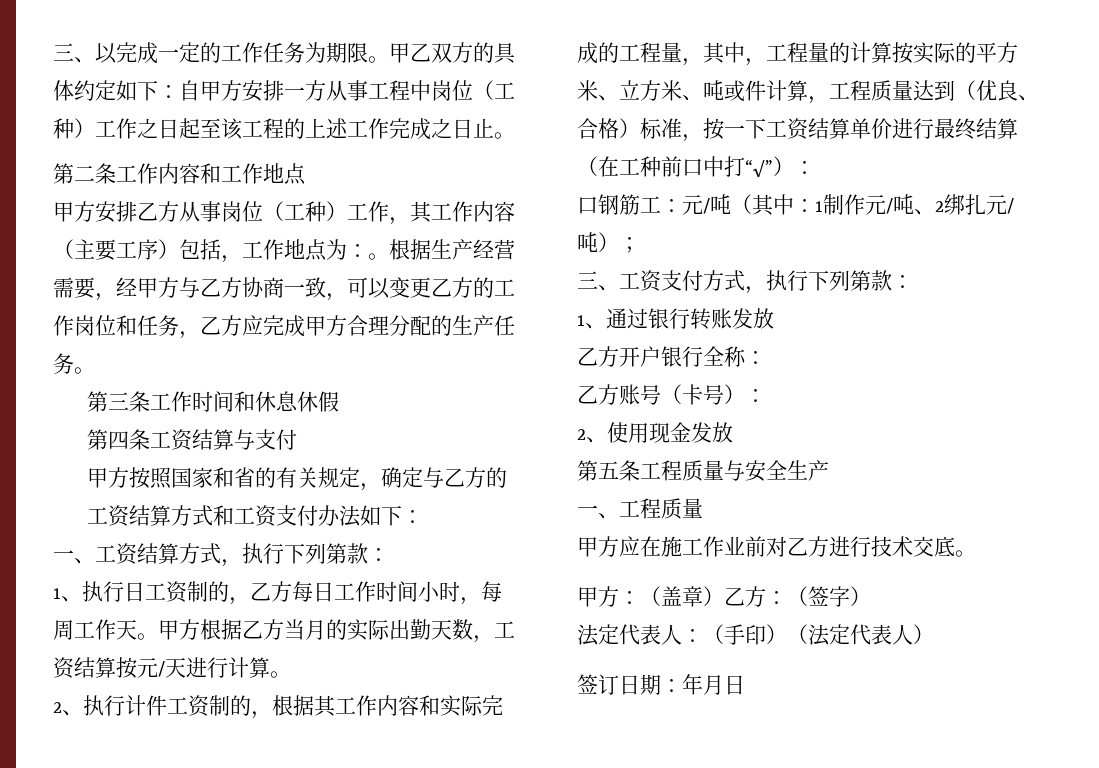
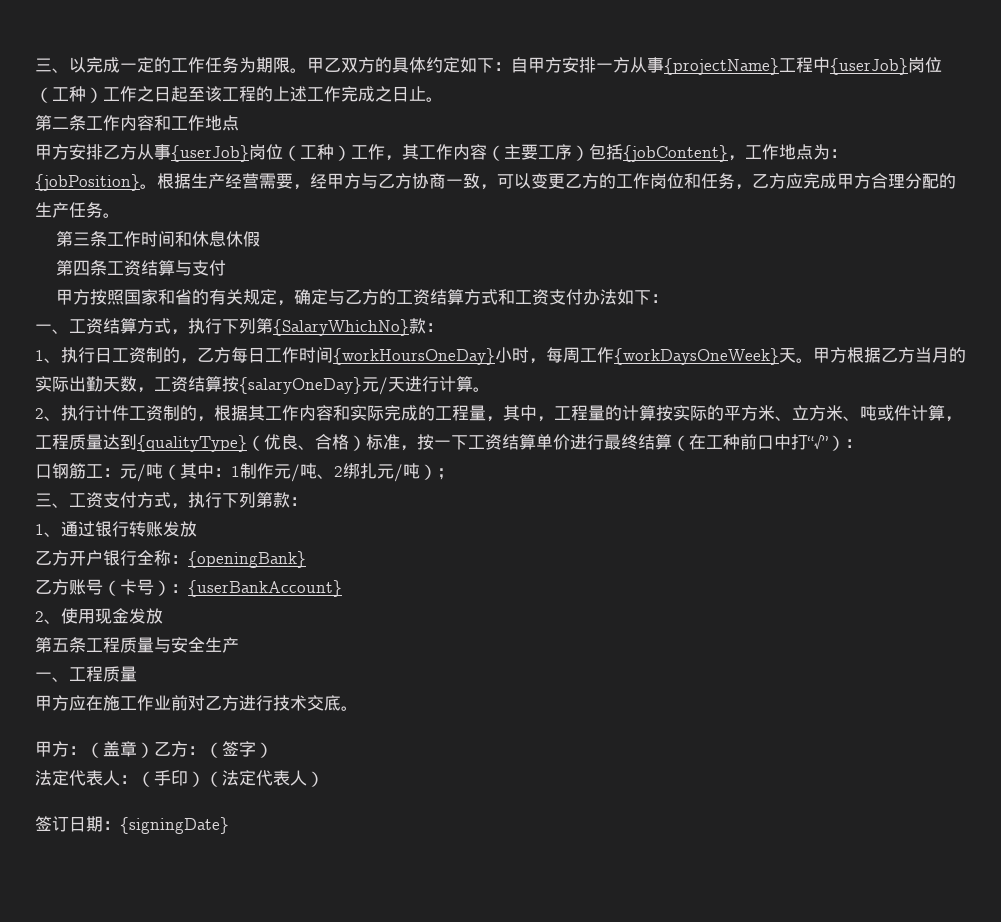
- 甲乙双方的具体约定如下：自甲方安排一方从事工程中岗位（工种）工作之日起至该工程的上述工作完成之日止。
+ 甲乙双方的具体约定如下：自甲方安排一方从事{projectName}工程中{userJob}岗位（工种）工作之日起至该工程的上述工作完成之日止。
- 甲方安排乙方从事岗位（工种）工作，其工作内容（主要工序）包括，工作地点为：。
+ 甲方安排乙方从事{userJob}岗位（工种）工作，其工作内容（主要工序）包括{jobContent}，工作地点为：{jobPosition}。
- 一、工资结算方式，执行下列第款：
+ 一、工资结算方式，执行下列第{SalaryWhichNo}款：
- 1、执行日工资制的，乙方每日工作时间小时，每周工作天。
+ 1、执行日工资制的，乙方每日工作时间{workHoursOneDay}小时，每周工作{workDaysOneWeek}天。
- 甲方根据乙方当月的实际出勤天数，工资结算按元/天进行计算。
+ 甲方根据乙方当月的实际出勤天数，工资结算按{salaryOneDay}元/天进行计算。
- 2、执行计件工资制的，根据其工作内容和实际完成的工程量，其中，工程量的计算按实际的平方米、立方米、吨或件计算，工程质量达到（优良、合格）标准，按一下工资结算单价进行最终结算（在工种前口中打“√”）：
+ 2、执行计件工资制的，根据其工作内容和实际完成的工程量，其中，工程量的计算按实际的平方米、立方米、吨或件计算，工程质量达到{qualityType}（优良、合格）标准，按一下工资结算单价进行最终结算（在工种前口中打“√”）：
- 乙方开户银行全称：
+ 乙方开户银行全称：{openingBank}
- 乙方账号（卡号）：
+ 乙方账号（卡号）：{userBankAccount}
- 签订日期：年月日
+ 签订日期：{signingDate}

